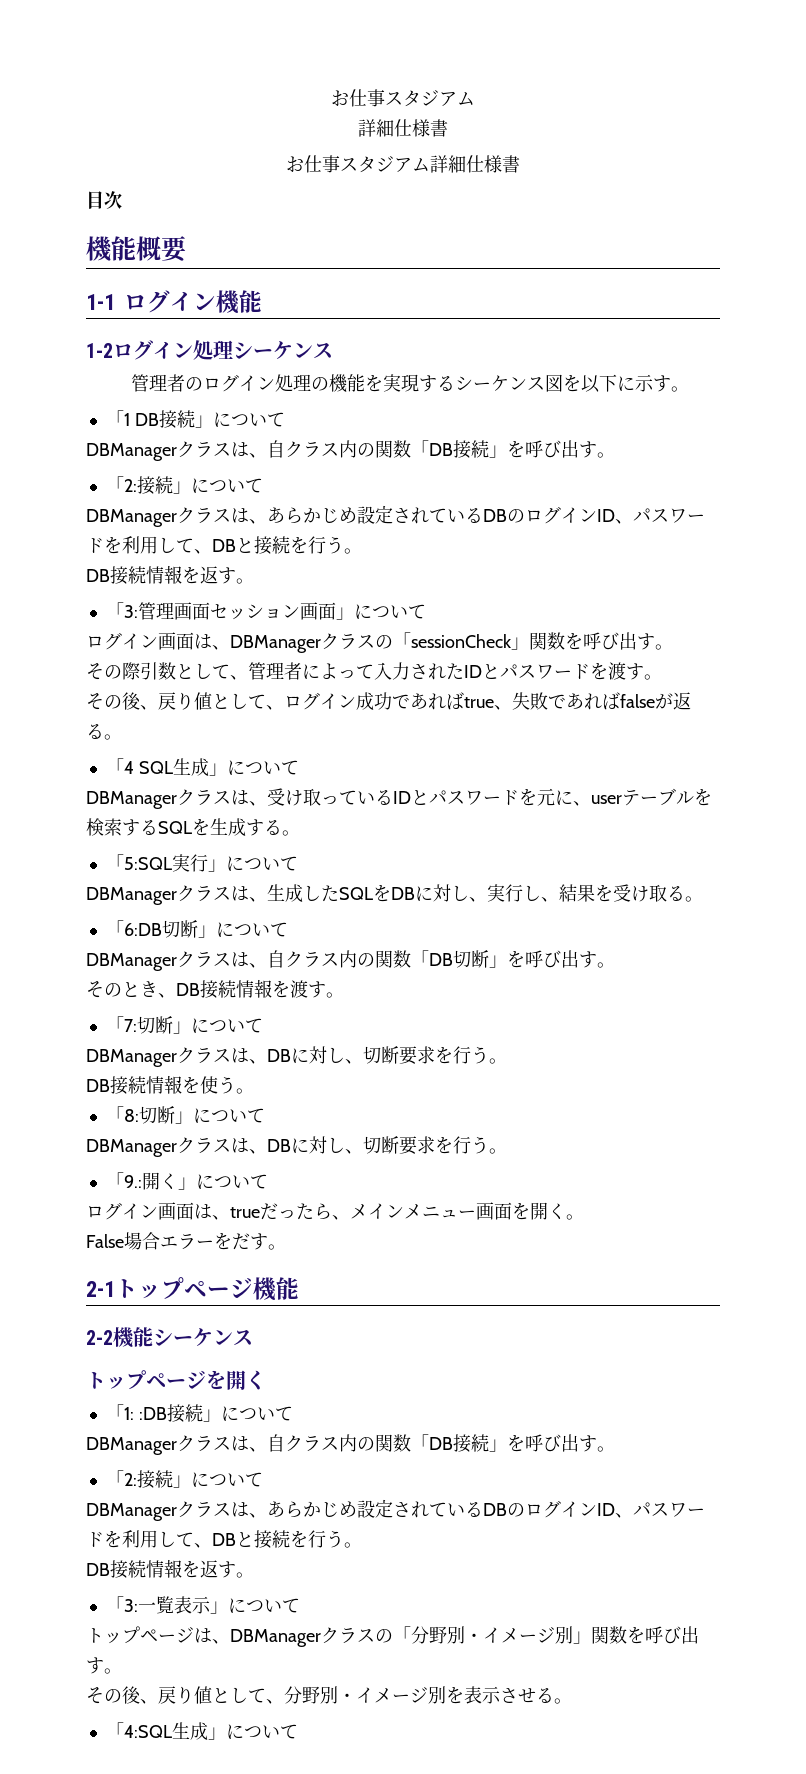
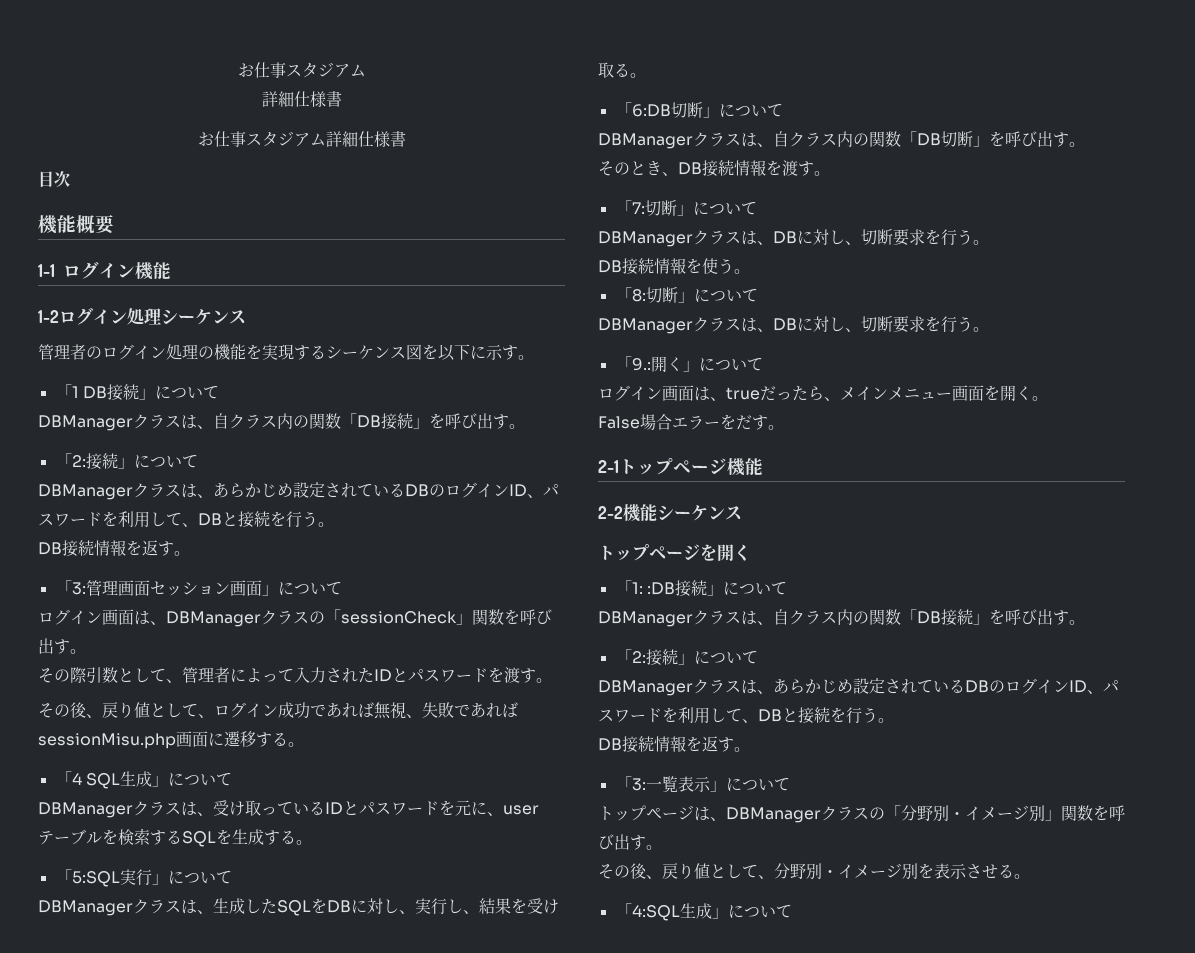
- その後、戻り値として、ログイン成功であればtrue、失敗であればfalseが返る。
+ その後、戻り値として、ログイン成功であれば無視、失敗であればsessionMisu.php画面に遷移する。

